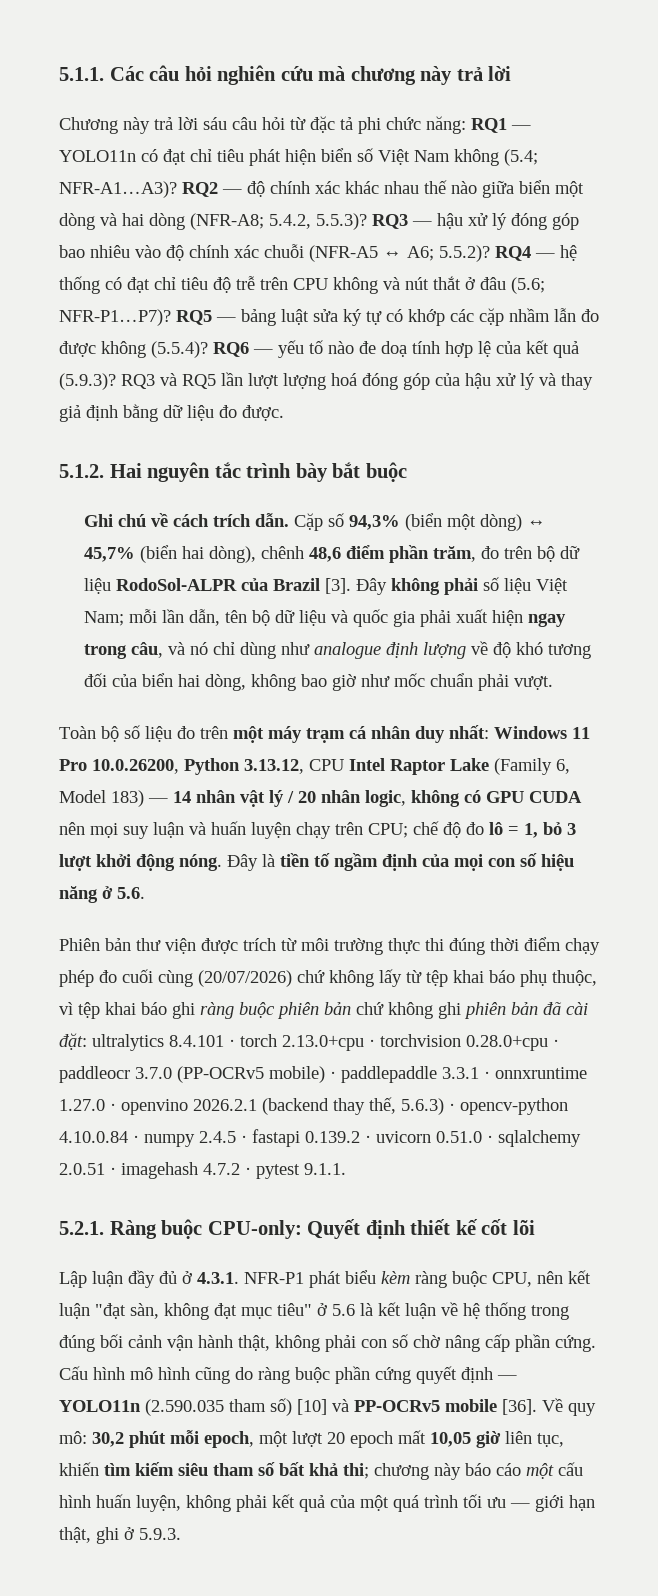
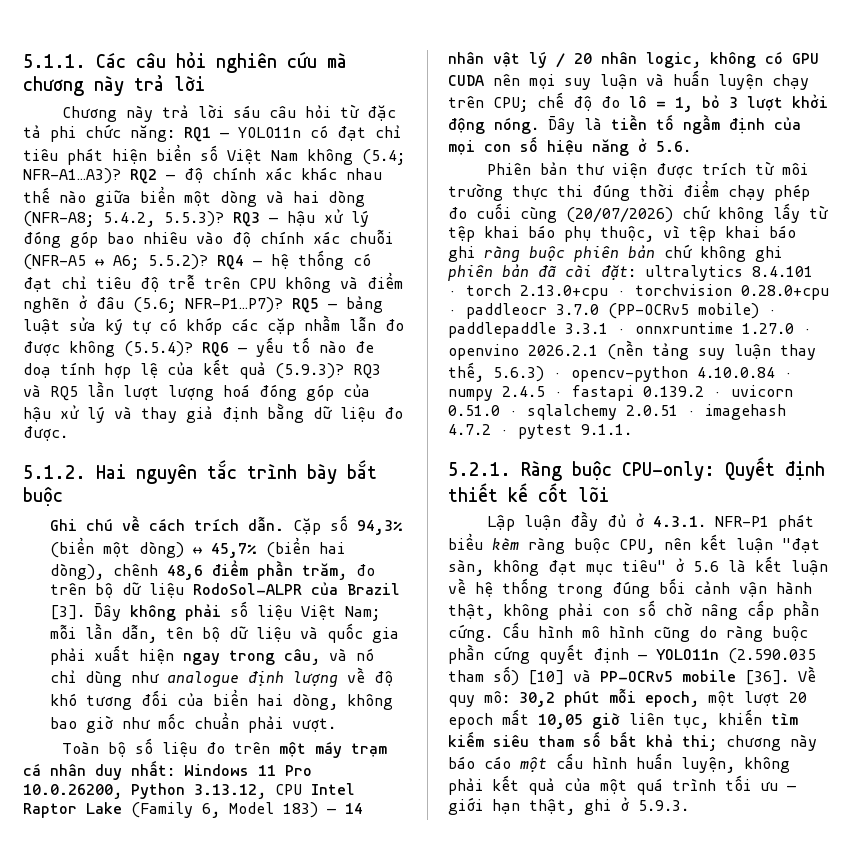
- RQ4 — hệ thống có đạt chỉ tiêu độ trễ trên CPU không và nút thắt ở đâu (5.6; NFR-P1…P7)?
+ RQ4 — hệ thống có đạt chỉ tiêu độ trễ trên CPU không và điểm nghẽn ở đâu (5.6; NFR-P1…P7)?
- ultralytics 8.4.101 · torch 2.13.0+cpu · torchvision 0.28.0+cpu · paddleocr 3.7.0 (PP-OCRv5 mobile) · paddlepaddle 3.3.1 · onnxruntime 1.27.0 · openvino 2026.2.1 (backend thay thế, 5.6.3) · opencv-python 4.10.0.84 · numpy 2.4.5 · fastapi 0.139.2 · uvicorn 0.51.0 · sqlalchemy 2.0.51 · imagehash 4.7.2 · pytest 9.1.1.
+ ultralytics 8.4.101 · torch 2.13.0+cpu · torchvision 0.28.0+cpu · paddleocr 3.7.0 (PP-OCRv5 mobile) · paddlepaddle 3.3.1 · onnxruntime 1.27.0 · openvino 2026.2.1 (nền tảng suy luận thay thế, 5.6.3) · opencv-python 4.10.0.84 · numpy 2.4.5 · fastapi 0.139.2 · uvicorn 0.51.0 · sqlalchemy 2.0.51 · imagehash 4.7.2 · pytest 9.1.1.

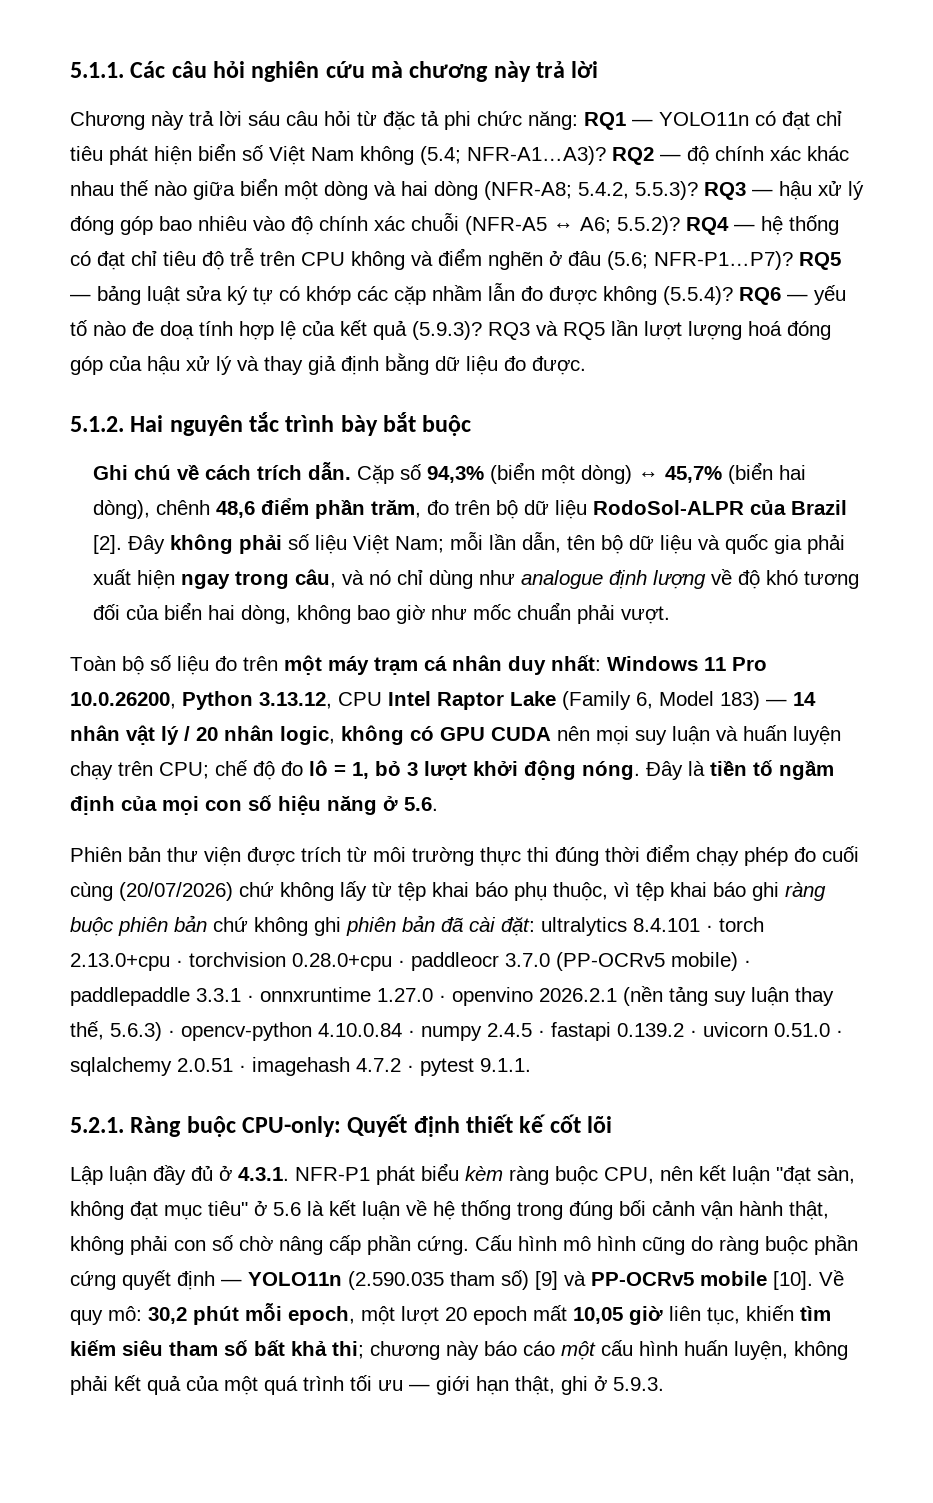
- Cặp số 94,3% (biển một dòng) ↔ 45,7% (biển hai dòng), chênh 48,6 điểm phần trăm, đo trên bộ dữ liệu RodoSol-ALPR của Brazil [3].
+ Cặp số 94,3% (biển một dòng) ↔ 45,7% (biển hai dòng), chênh 48,6 điểm phần trăm, đo trên bộ dữ liệu RodoSol-ALPR của Brazil [2].
- Cấu hình mô hình cũng do ràng buộc phần cứng quyết định — YOLO11n (2.590.035 tham số) [10] và PP-OCRv5 mobile [36].
+ Cấu hình mô hình cũng do ràng buộc phần cứng quyết định — YOLO11n (2.590.035 tham số) [9] và PP-OCRv5 mobile [10].

